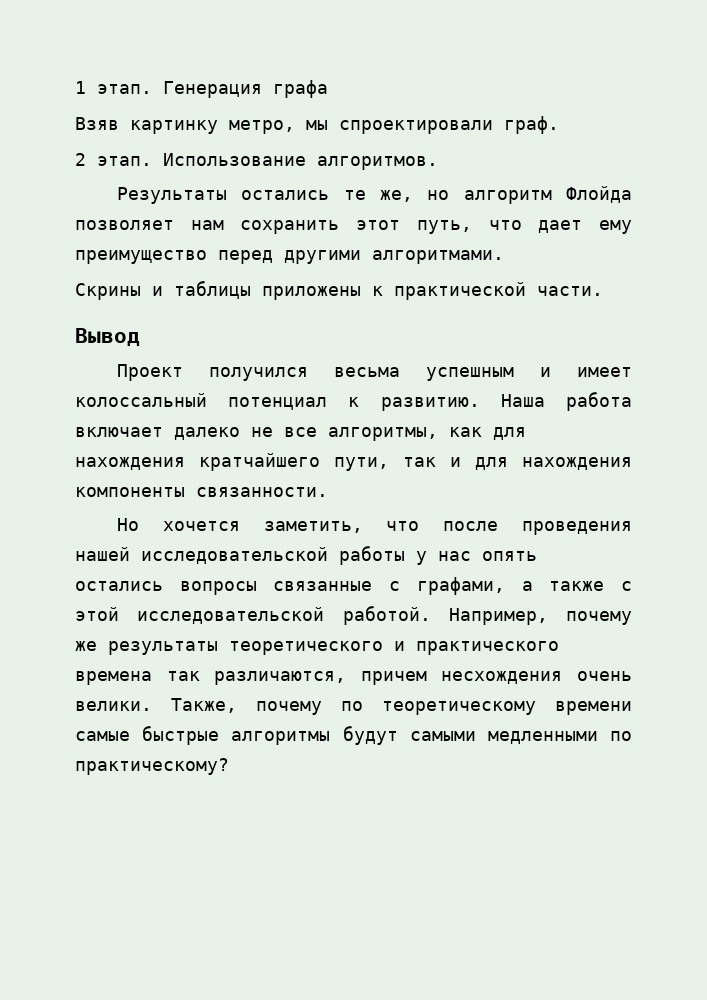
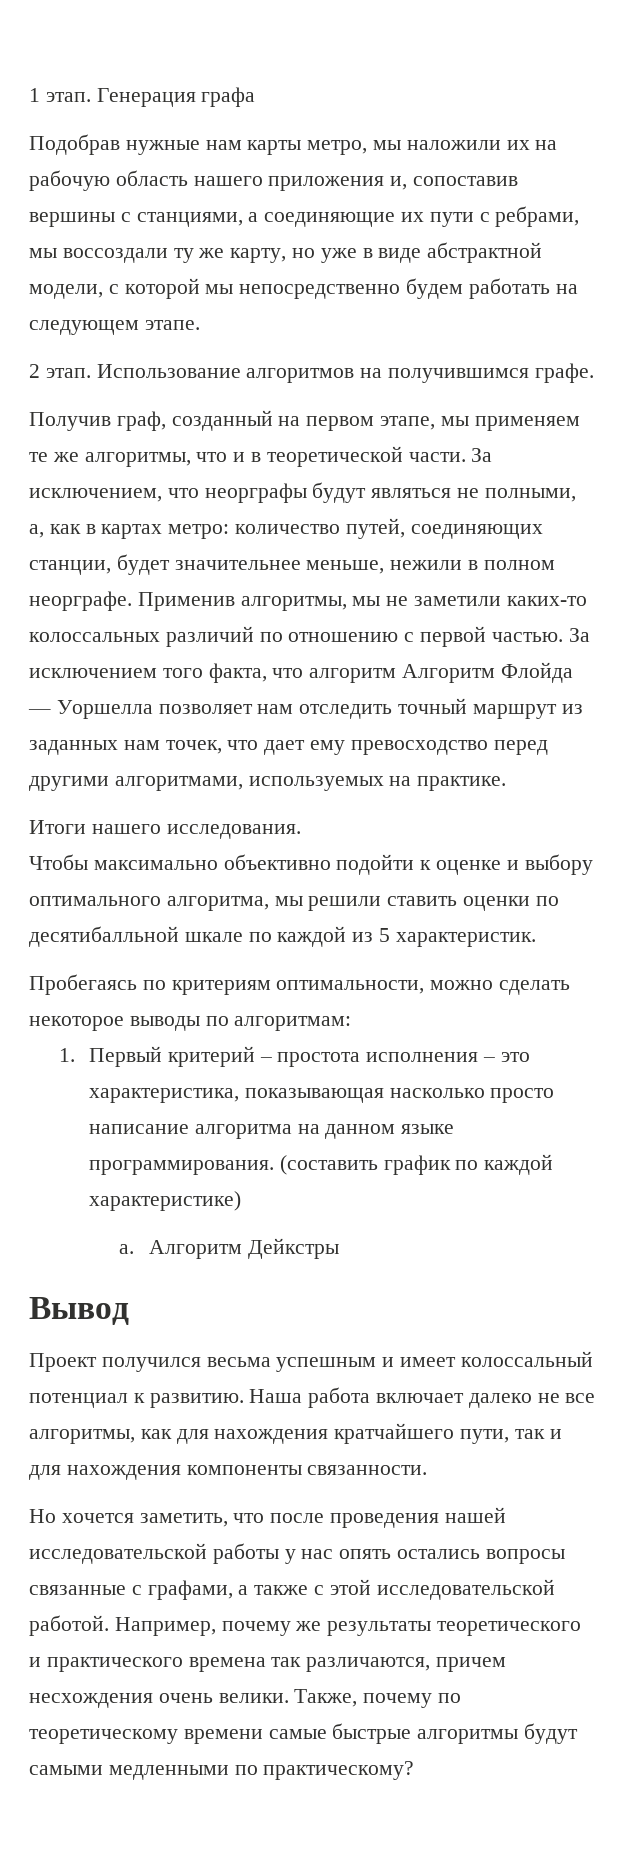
- Взяв картинку метро, мы спроектировали граф.
- 2 этап. Использование алгоритмов.
- Результаты остались те же, но алгоритм Флойда позволяет нам сохранить этот путь, что дает ему преимущество перед другими алгоритмами.
- Скрины и таблицы приложены к практической части.
+ Подобрав нужные нам карты метро, мы наложили их на рабочую область нашего приложения и, сопоставив вершины с станциями, а соединяющие их пути с ребрами, мы воссоздали ту же карту, но уже в виде абстрактной модели, с которой мы непосредственно будем работать на следующем этапе.
+ 2 этап. Использование алгоритмов на получившимся графе.
+ Получив граф, созданный на первом этапе, мы применяем те же алгоритмы, что и в теоретической части. За исключением, что неорграфы будут являться не полными, а, как в картах метро: количество путей, соединяющих станции, будет значительнее меньше, нежили в полном неорграфе. Применив алгоритмы, мы не заметили каких-то колоссальных различий по отношению с первой частью. За исключением того факта, что алгоритм Алгоритм Флойда — Уоршелла позволяет нам отследить точный маршрут из заданных нам точек, что дает ему превосходство перед другими алгоритмами, используемых на практике.
+ Итоги нашего исследования.
+ Чтобы максимально объективно подойти к оценке и выбору оптимального алгоритма, мы решили ставить оценки по десятибалльной шкале по каждой из 5 характеристик.
+ Пробегаясь по критериям оптимальности, можно сделать некоторое выводы по алгоритмам:
+ 1. Первый критерий – простота исполнения – это характеристика, показывающая насколько просто написание алгоритма на данном языке программирования. (составить график по каждой характеристике)
+ a. Алгоритм Дейкстры

